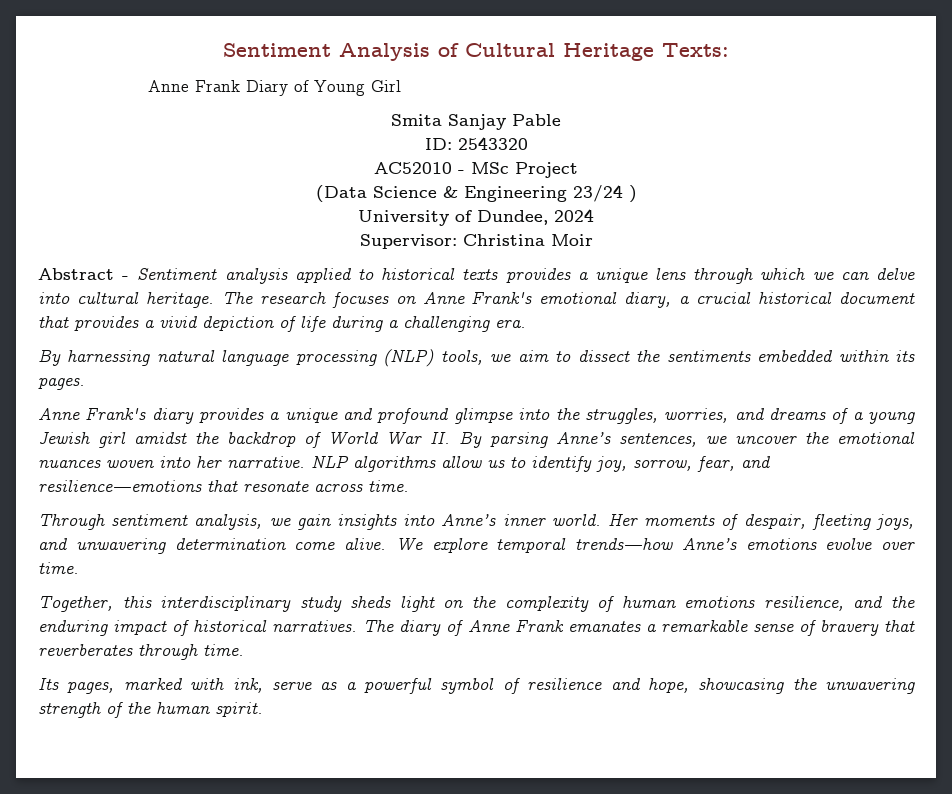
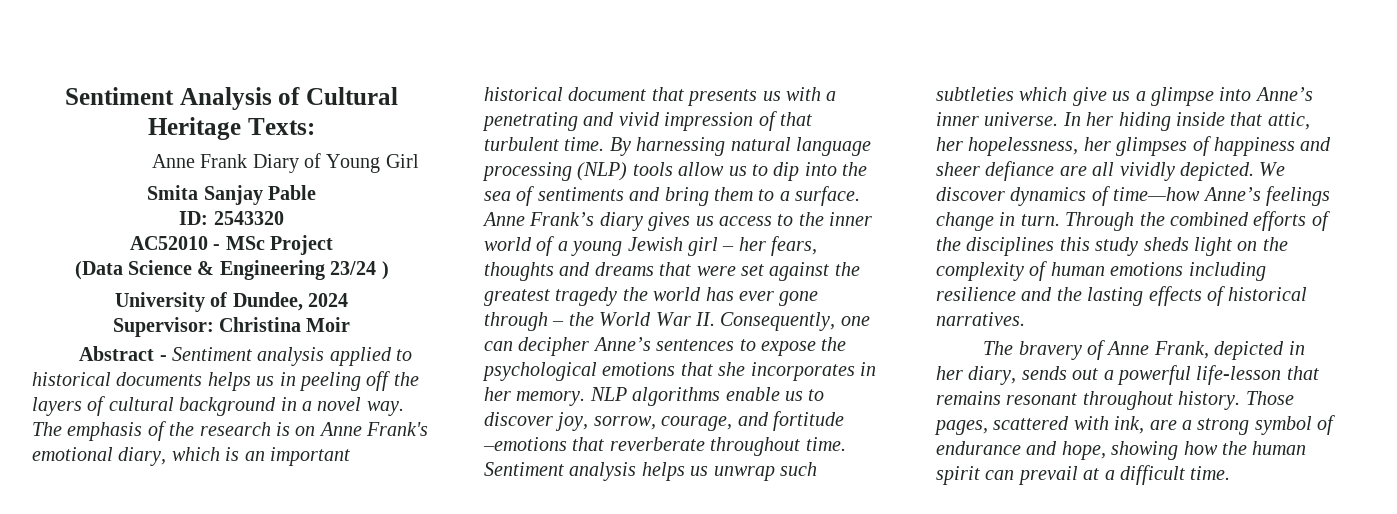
- Abstract - Sentiment analysis applied to historical texts provides a unique lens through which we can delve into cultural heritage. The research focuses on Anne Frank's emotional diary, a crucial historical document that provides a vivid depiction of life during a challenging era.
- By harnessing natural language processing (NLP) tools, we aim to dissect the sentiments embedded within its pages.
- Anne Frank's diary provides a unique and profound glimpse into the struggles, worries, and dreams of a young Jewish girl amidst the backdrop of World War II. By parsing Anne’s sentences, we uncover the emotional nuances woven into her narrative.
+ Abstract - Sentiment analysis applied to historical documents helps us in peeling off the layers of cultural background in a novel way. The emphasis of the research is on Anne Frank's emotional diary, which is an important historical document that presents us with a penetrating and vivid impression of that turbulent time. By harnessing natural language processing (NLP) tools allow us to dip into the sea of sentiments and bring them to a surface. Anne Frank’s diary gives us access to the inner world of a young Jewish girl – her fears, thoughts and dreams that were set against the greatest tragedy the world has ever gone through – the World War II. Consequently, one can decipher Anne’s sentences to expose the psychological emotions that she incorporates in her memory.
- NLP algorithms allow us to identify joy, sorrow, fear, and resilience—emotions that resonate across time.
- Through sentiment analysis, we gain insights into Anne’s inner world. Her moments of despair, fleeting joys, and unwavering determination come alive. We explore temporal trends—how Anne’s emotions evolve over time.
- Together, this interdisciplinary study sheds light on the complexity of human emotions resilience, and the enduring impact of historical narratives. The diary of Anne Frank emanates a remarkable sense of bravery that reverberates through time.
- Its pages, marked with ink, serve as a powerful symbol of resilience and hope, showcasing the unwavering strength of the human spirit.
+ NLP algorithms enable us to discover joy, sorrow, courage, and fortitude –emotions that reverberate throughout time. Sentiment analysis helps us unwrap such subtleties which give us a glimpse into Anne’s inner universe. In her hiding inside that attic, her hopelessness, her glimpses of happiness and sheer defiance are all vividly depicted. We discover dynamics of time—how Anne’s feelings change in turn. Through the combined efforts of the disciplines this study sheds light on the complexity of human emotions including resilience and the lasting effects of historical narratives.
+ The bravery of Anne Frank, depicted in her diary, sends out a powerful life-lesson that remains resonant throughout history. Those pages, scattered with ink, are a strong symbol of endurance and hope, showing how the human spirit can prevail at a difficult time.

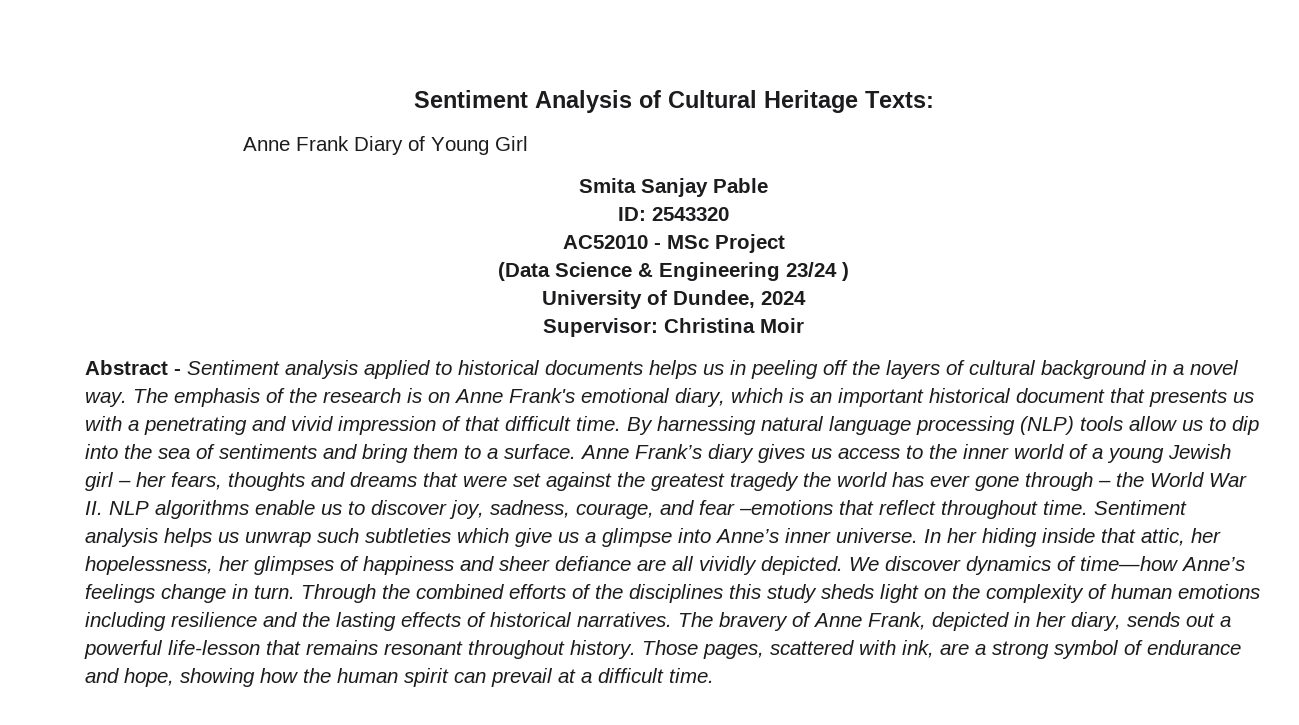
- The emphasis of the research is on Anne Frank's emotional diary, which is an important historical document that presents us with a penetrating and vivid impression of that turbulent time.
+ The emphasis of the research is on Anne Frank's emotional diary, which is an important historical document that presents us with a penetrating and vivid impression of that difficult time.
- Anne Frank’s diary gives us access to the inner world of a young Jewish girl – her fears, thoughts and dreams that were set against the greatest tragedy the world has ever gone through – the World War II. Consequently, one can decipher Anne’s sentences to expose the psychological emotions that she incorporates in her memory. NLP algorithms enable us to discover joy, sorrow, courage, and fortitude –emotions that reverberate throughout time.
+ Anne Frank’s diary gives us access to the inner world of a young Jewish girl – her fears, thoughts and dreams that were set against the greatest tragedy the world has ever gone through – the World War II. NLP algorithms enable us to discover joy, sadness, courage, and fear –emotions that reflect throughout time.
- Through the combined efforts of the disciplines this study sheds light on the complexity of human emotions including resilience and the lasting effects of historical narratives.
- The bravery of Anne Frank, depicted in her diary, sends out a powerful life-lesson that remains resonant throughout history.
+ Through the combined efforts of the disciplines this study sheds light on the complexity of human emotions including resilience and the lasting effects of historical narratives. The bravery of Anne Frank, depicted in her diary, sends out a powerful life-lesson that remains resonant throughout history.

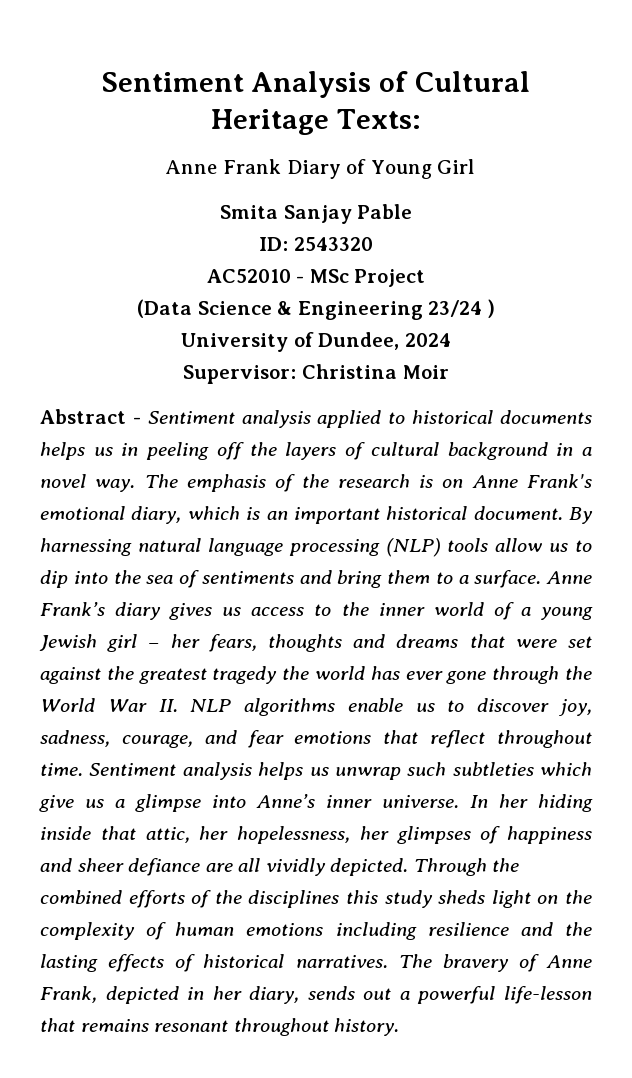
- The emphasis of the research is on Anne Frank's emotional diary, which is an important historical document that presents us with a penetrating and vivid impression of that difficult time.
+ The emphasis of the research is on Anne Frank's emotional diary, which is an important historical document.
- Anne Frank’s diary gives us access to the inner world of a young Jewish girl – her fears, thoughts and dreams that were set against the greatest tragedy the world has ever gone through – the World War II. NLP algorithms enable us to discover joy, sadness, courage, and fear –emotions that reflect throughout time.
+ Anne Frank’s diary gives us access to the inner world of a young Jewish girl – her fears, thoughts and dreams that were set against the greatest tragedy the world has ever gone through the World War II. NLP algorithms enable us to discover joy, sadness, courage, and fear emotions that reflect throughout time.
- We discover dynamics of time—how Anne’s feelings change in turn.
- Those pages, scattered with ink, are a strong symbol of endurance and hope, showing how the human spirit can prevail at a difficult time.

